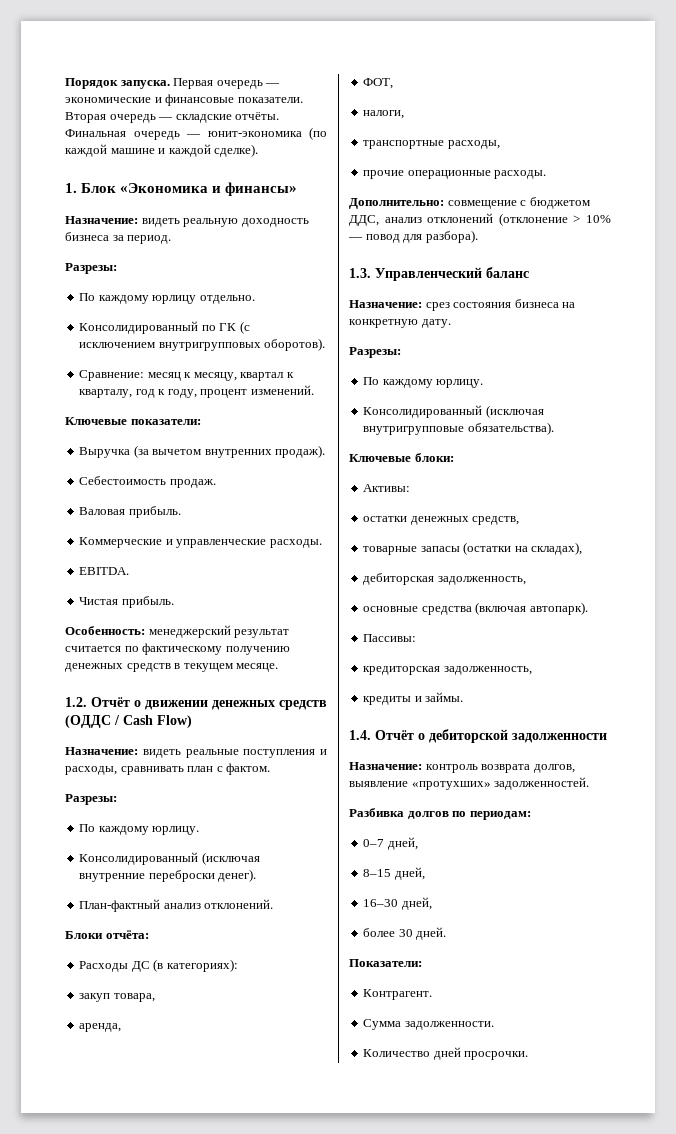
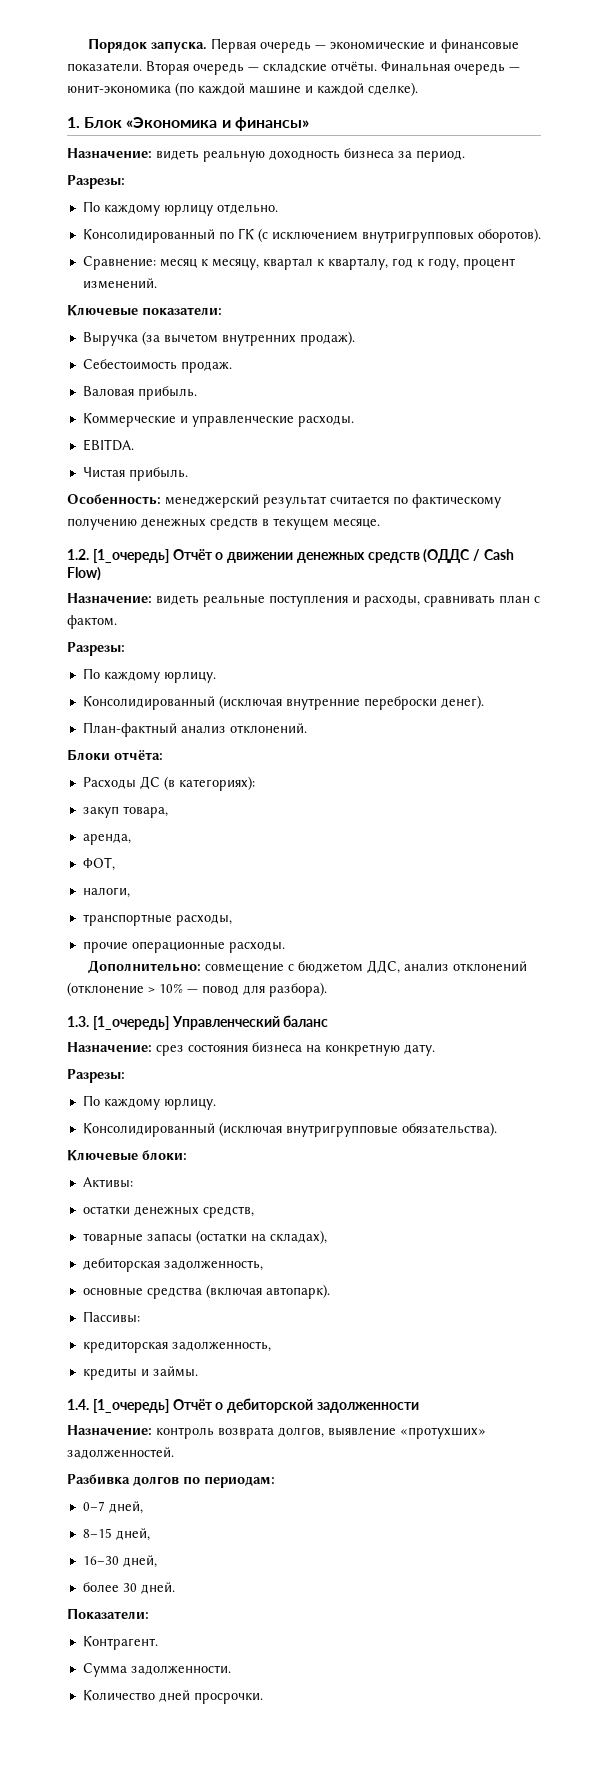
- 1.2. Отчёт о движении денежных средств (ОДДС / Cash Flow)
+ 1.2. [1_очередь] Отчёт о движении денежных средств (ОДДС / Cash Flow)
- 1.3. Управленческий баланс
+ 1.3. [1_очередь] Управленческий баланс
- 1.4. Отчёт о дебиторской задолженности
+ 1.4. [1_очередь] Отчёт о дебиторской задолженности

